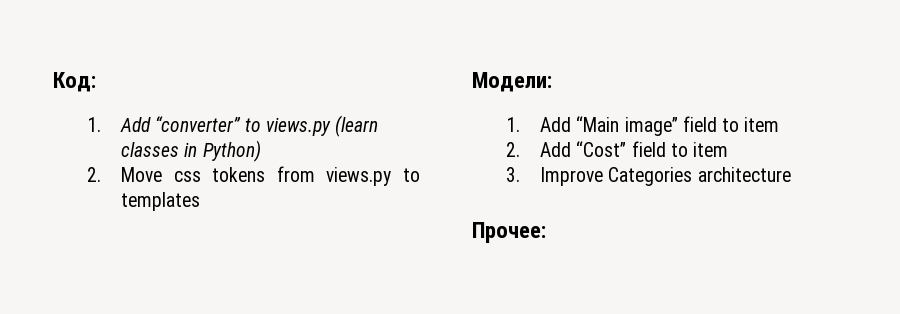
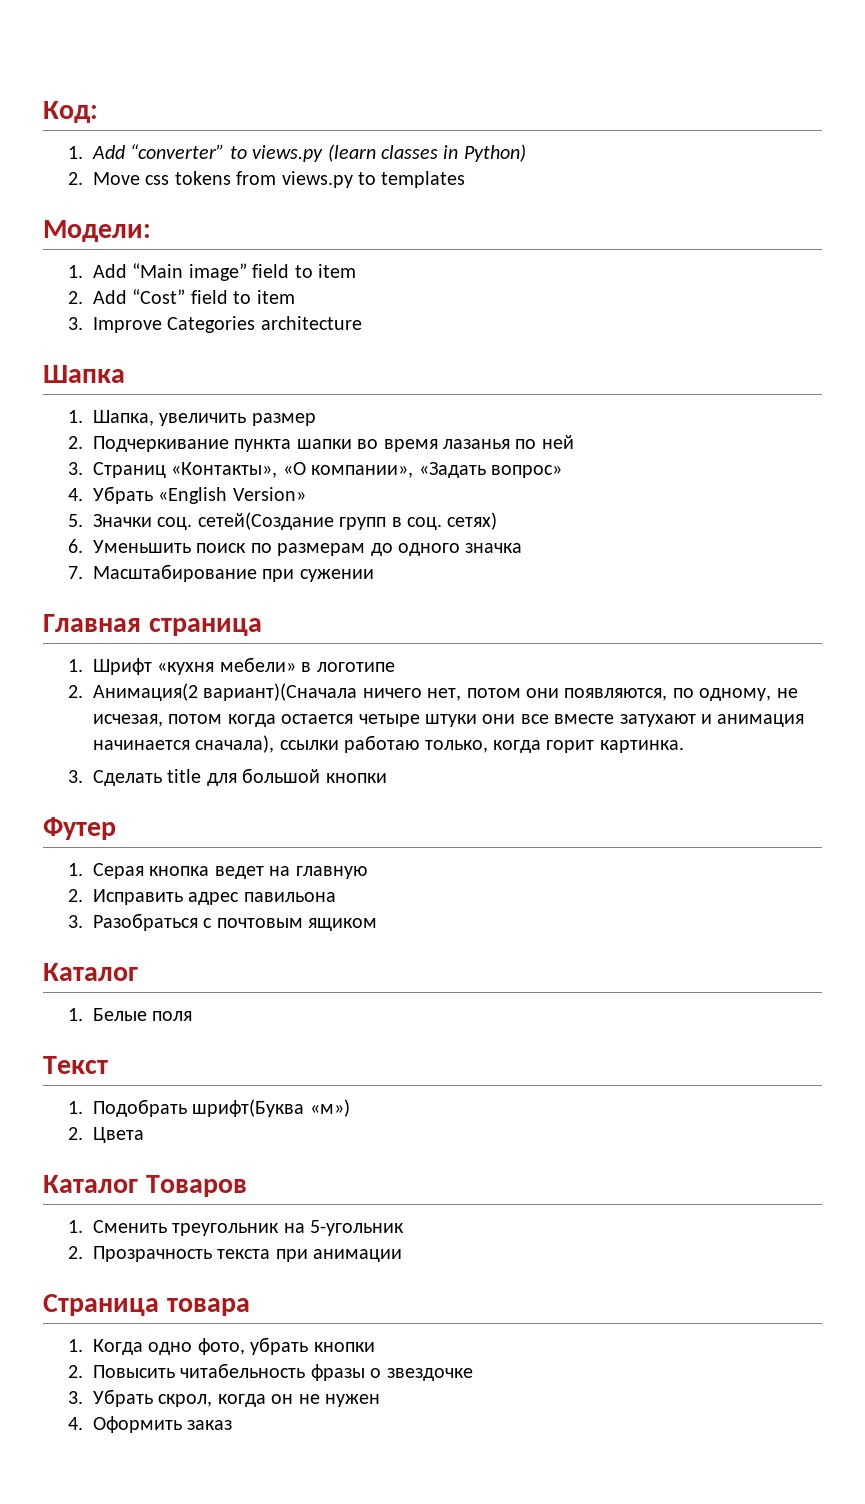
- Прочее:
+ Шапка
+ 1. Шапка, увеличить размер
+ 2. Подчеркивание пункта шапки во время лазанья по ней
+ 3. Страниц «Контакты», «О компании», «Задать вопрос»
+ 4. Убрать «English Version»
+ 5. Значки соц. сетей(Создание групп в соц. сетях)
+ 6. Уменьшить поиск по размерам до одного значка
+ 7. Масштабирование при сужении
+ Главная страница
+ 1. Шрифт «кухня мебели» в логотипе
+ 2. Анимация(2 вариант)(Сначала ничего нет, потом они появляются, по одному, не исчезая, потом когда остается четыре штуки они все вместе затухают и анимация начинается сначала), ссылки работаю только, когда горит картинка.
+ 3. Сделать title для большой кнопки
+ Футер
+ 1. Серая кнопка ведет на главную
+ 2. Исправить адрес павильона
+ 3. Разобраться с почтовым ящиком
+ Каталог
+ 1. Белые поля
+ Текст
+ 1. Подобрать шрифт(Буква «м»)
+ 2. Цвета
+ Каталог Товаров
+ 1. Сменить треугольник на 5-угольник
+ 2. Прозрачность текста при анимации
+ Страница товара
+ 1. Когда одно фото, убрать кнопки
+ 2. Повысить читабельность фразы о звездочке
+ 3. Убрать скрол, когда он не нужен
+ 4. Оформить заказ

